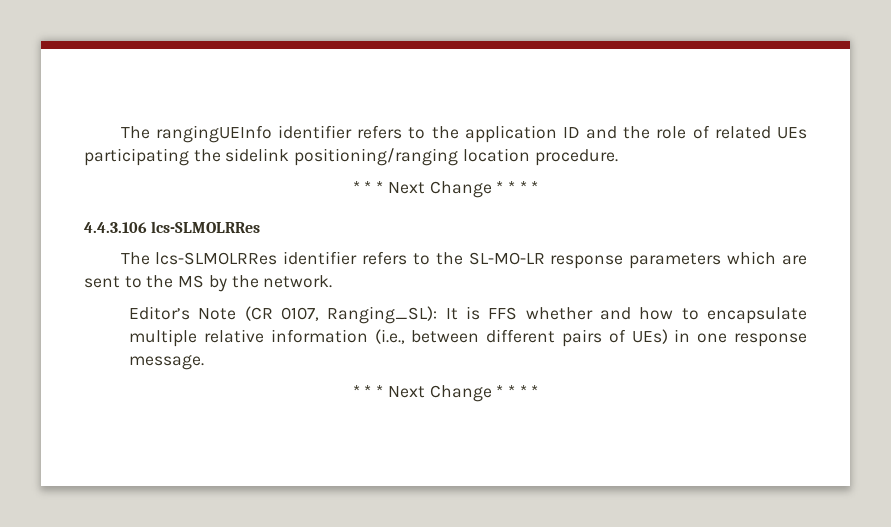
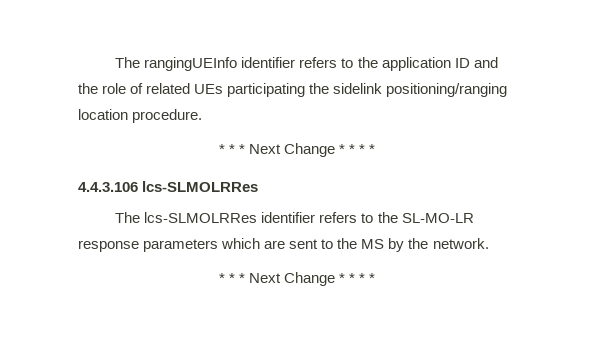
- Editor’s Note (CR 0107, Ranging_SL): It is FFS whether and how to encapsulate multiple relative information (i.e., between different pairs of UEs) in one response message.

